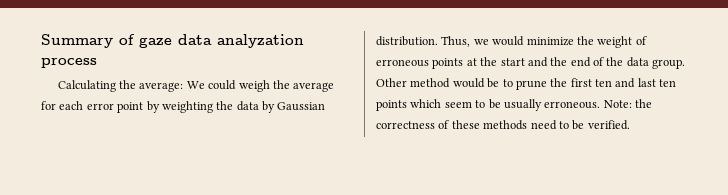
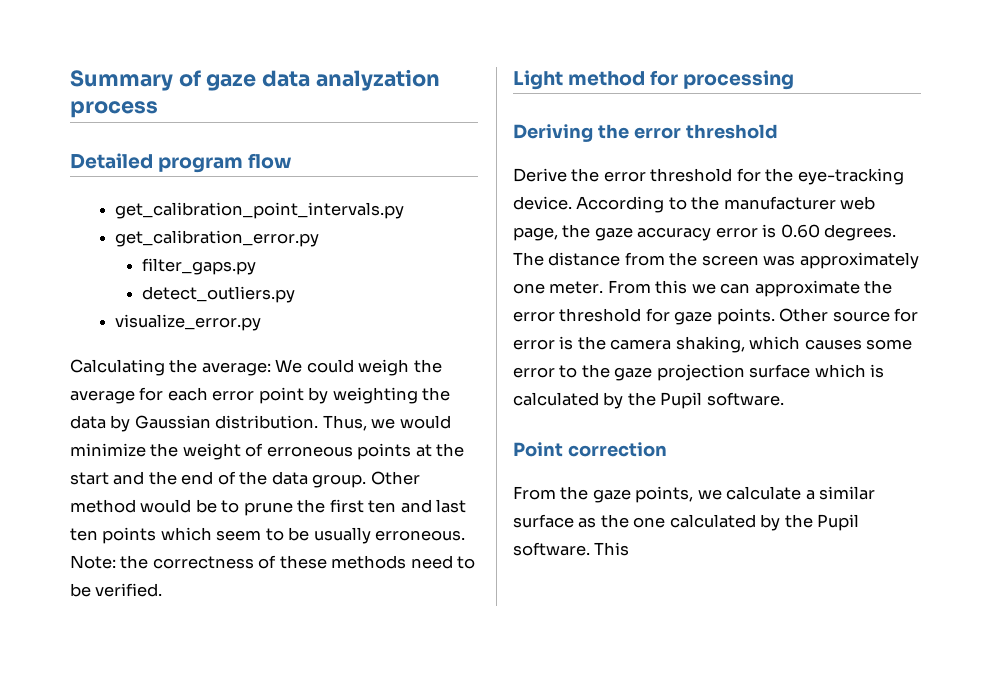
+ Detailed program flow
+ get_calibration_point_intervals.py
+ get_calibration_error.py
+ filter_gaps.py
+ detect_outliers.py
+ visualize_error.py
+ Light method for processing
+ Deriving the error threshold
+ Derive the error threshold for the eye-tracking device. According to the manufacturer web page, the gaze accuracy error is 0.60 degrees. The distance from the screen was approximately one meter. From this we can approximate the error threshold for gaze points. Other source for error is the camera shaking, which causes some error to the gaze projection surface which is calculated by the Pupil software.
+ Point correction
+ From the gaze points, we calculate a similar surface as the one calculated by the Pupil software. This

